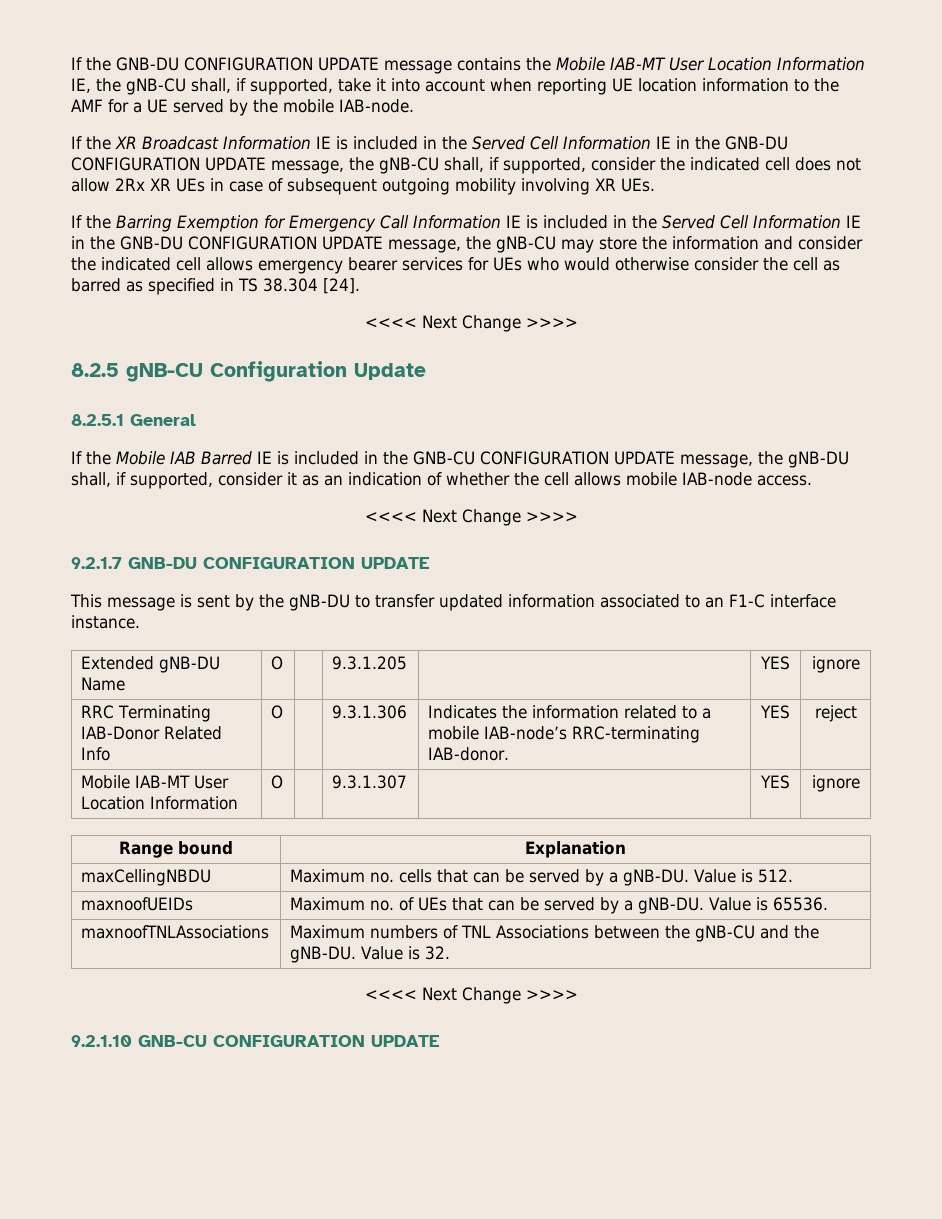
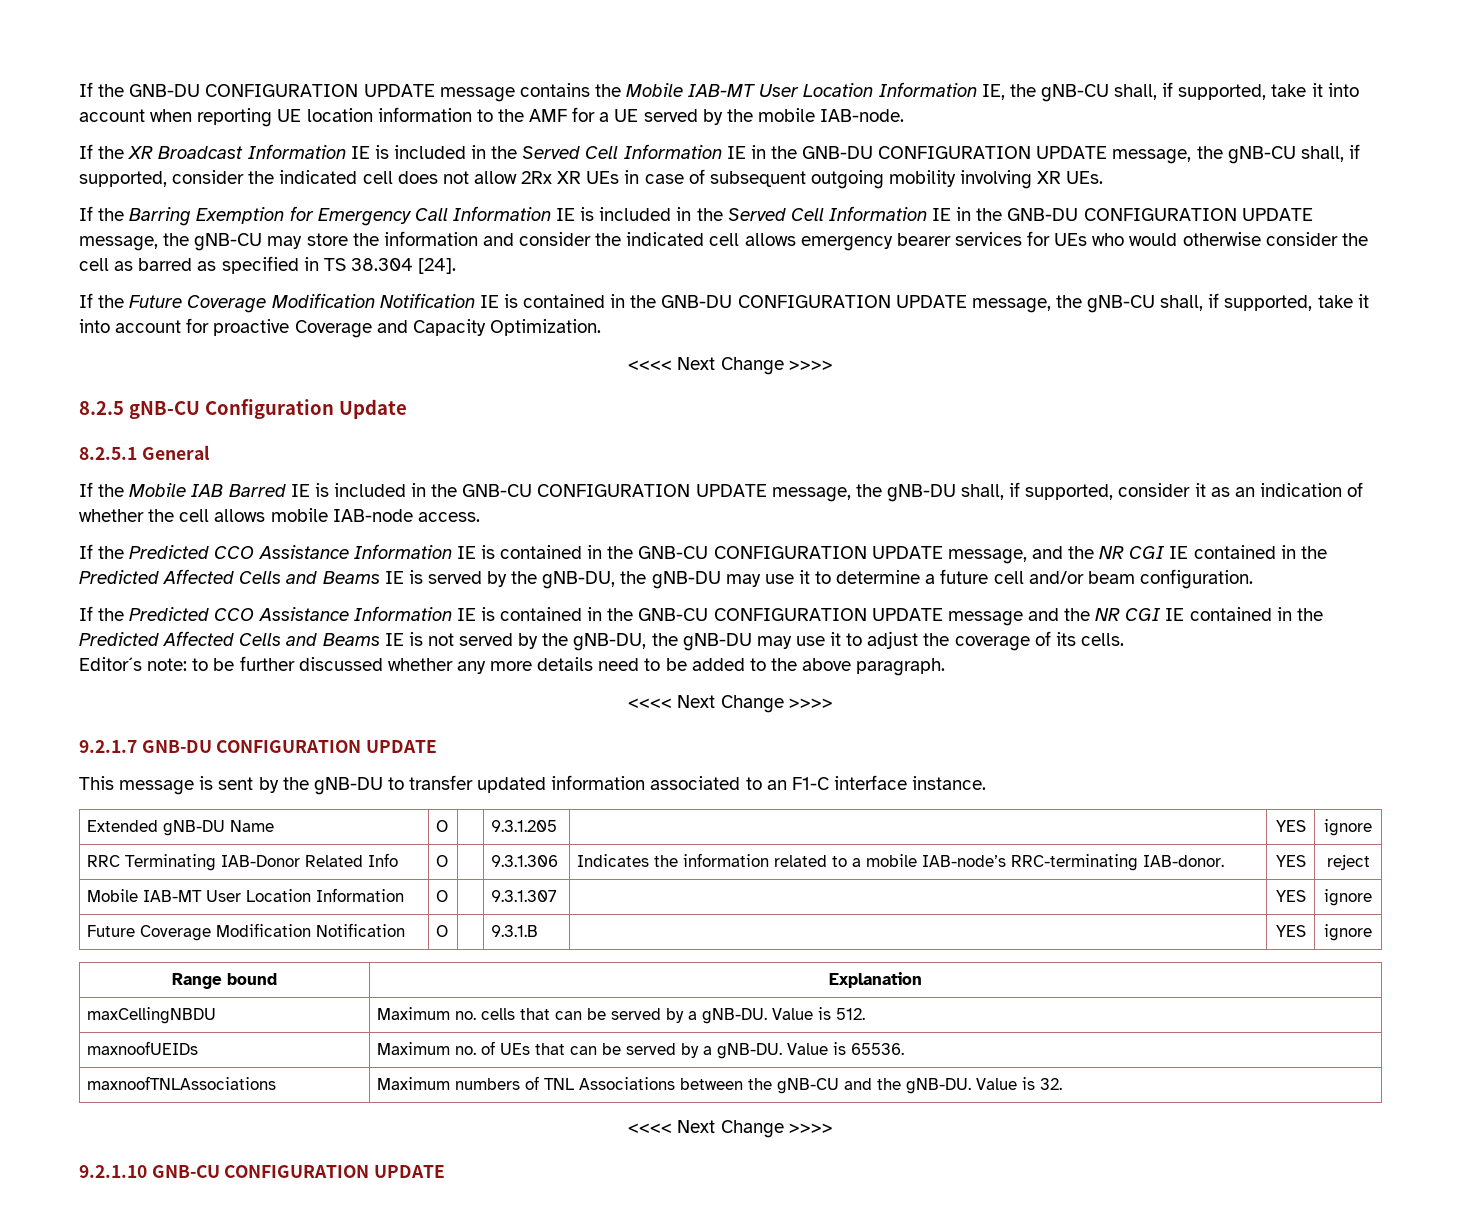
+ If the Future Coverage Modification Notification IE is contained in the GNB-DU CONFIGURATION UPDATE message, the gNB-CU shall, if supported, take it into account for proactive Coverage and Capacity Optimization.
+ If the Predicted CCO Assistance Information IE is contained in the GNB-CU CONFIGURATION UPDATE message, and the NR CGI IE contained in the Predicted Affected Cells and Beams IE is served by the gNB-DU, the gNB-DU may use it to determine a future cell and/or beam configuration.
+ If the Predicted CCO Assistance Information IE is contained in the GNB-CU CONFIGURATION UPDATE message and the NR CGI IE contained in the Predicted Affected Cells and Beams IE is not served by the gNB-DU, the gNB-DU may use it to adjust the coverage of its cells.
+ Editor´s note: to be further discussed whether any more details need to be added to the above paragraph.
+ Future Coverage Modification Notification | O | | 9.3.1.B | | YES | ignore

